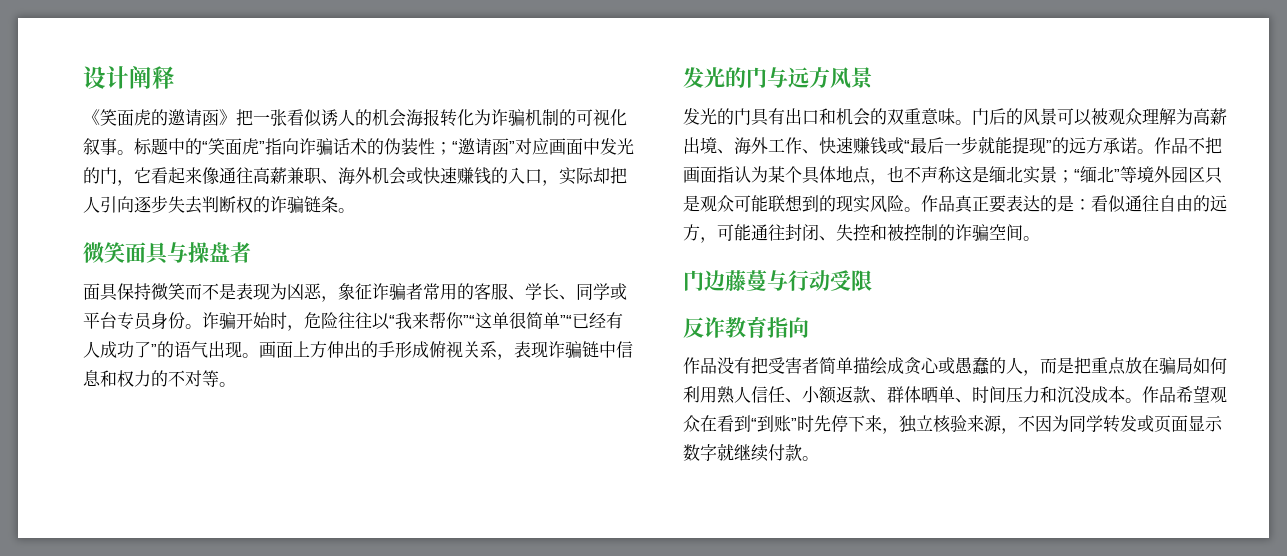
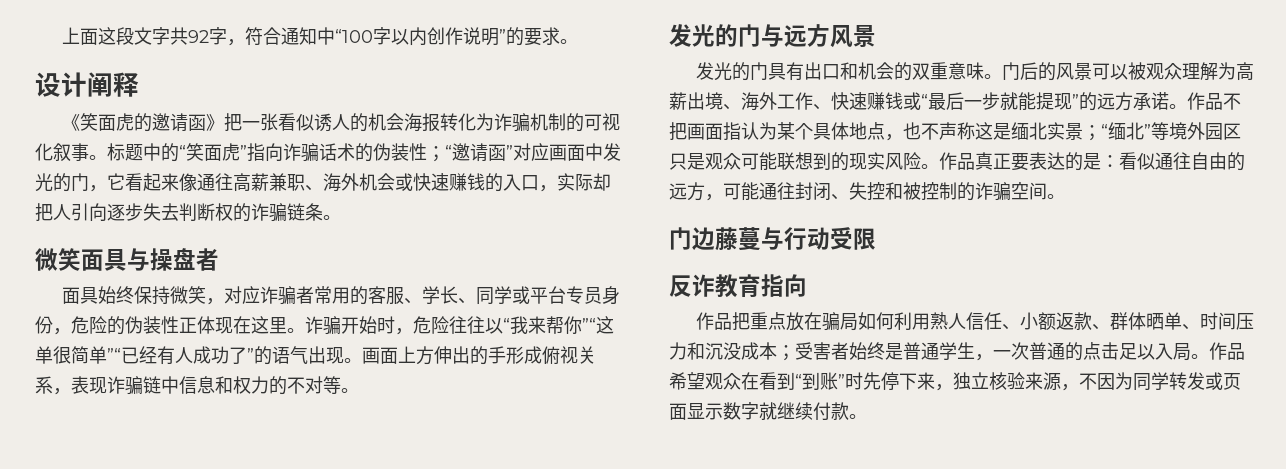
+ 上面这段文字共92字，符合通知中“100字以内创作说明”的要求。
- 面具保持微笑而不是表现为凶恶，象征诈骗者常用的客服、学长、同学或平台专员身份。
+ 面具始终保持微笑，对应诈骗者常用的客服、学长、同学或平台专员身份，危险的伪装性正体现在这里。
- 作品没有把受害者简单描绘成贪心或愚蠢的人，而是把重点放在骗局如何利用熟人信任、小额返款、群体晒单、时间压力和沉没成本。
+ 作品把重点放在骗局如何利用熟人信任、小额返款、群体晒单、时间压力和沉没成本；受害者始终是普通学生，一次普通的点击足以入局。

